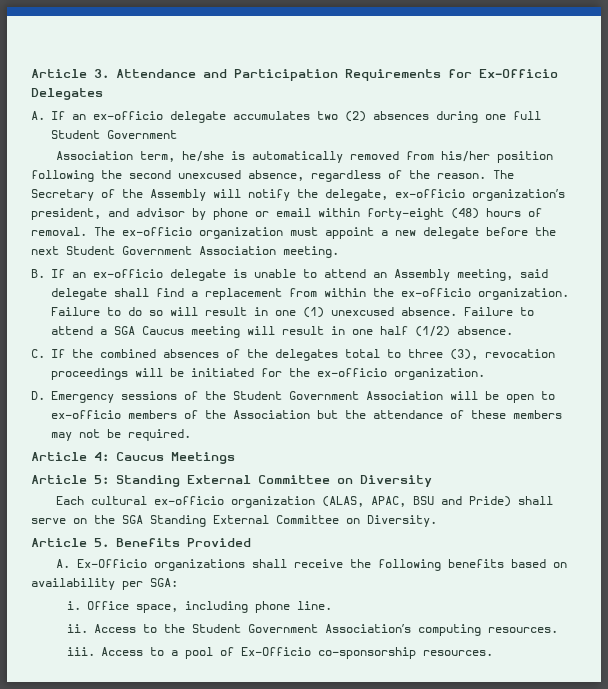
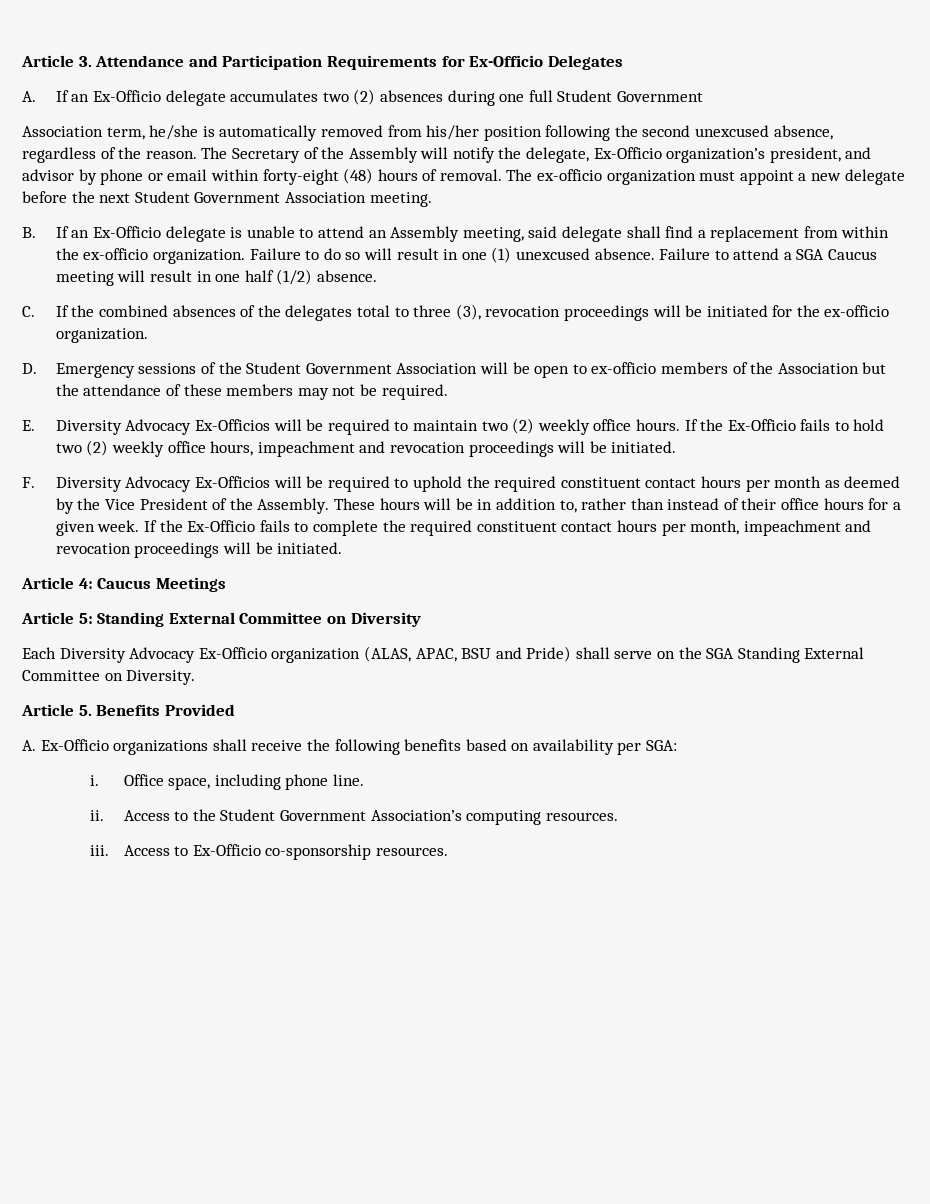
- A. If an ex-officio delegate accumulates two (2) absences during one full Student Government
+ A. If an Ex-Officio delegate accumulates two (2) absences during one full Student Government
- The Secretary of the Assembly will notify the delegate, ex-officio organization’s president, and advisor by phone or email within forty-eight (48) hours of removal.
+ The Secretary of the Assembly will notify the delegate, Ex-Officio organization’s president, and advisor by phone or email within forty-eight (48) hours of removal.
- B. If an ex-officio delegate is unable to attend an Assembly meeting, said delegate shall find a replacement from within the ex-officio organization.
+ B. If an Ex-Officio delegate is unable to attend an Assembly meeting, said delegate shall find a replacement from within the ex-officio organization.
+ E. Diversity Advocacy Ex-Officios will be required to maintain two (2) weekly office hours. If the Ex-Officio fails to hold two (2) weekly office hours, impeachment and revocation proceedings will be initiated.
+ F. Diversity Advocacy Ex-Officios will be required to uphold the required constituent contact hours per month as deemed by the Vice President of the Assembly. These hours will be in addition to, rather than instead of their office hours for a given week. If the Ex-Officio fails to complete the required constituent contact hours per month, impeachment and revocation proceedings will be initiated.
- Each cultural ex-officio organization (ALAS, APAC, BSU and Pride) shall serve on the SGA Standing External Committee on Diversity.
+ Each Diversity Advocacy Ex-Officio organization (ALAS, APAC, BSU and Pride) shall serve on the SGA Standing External Committee on Diversity.
- Access to a pool of Ex-Officio co-sponsorship resources.
+ Access to Ex-Officio co-sponsorship resources.

